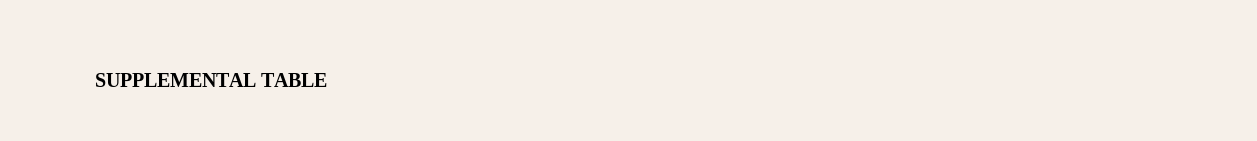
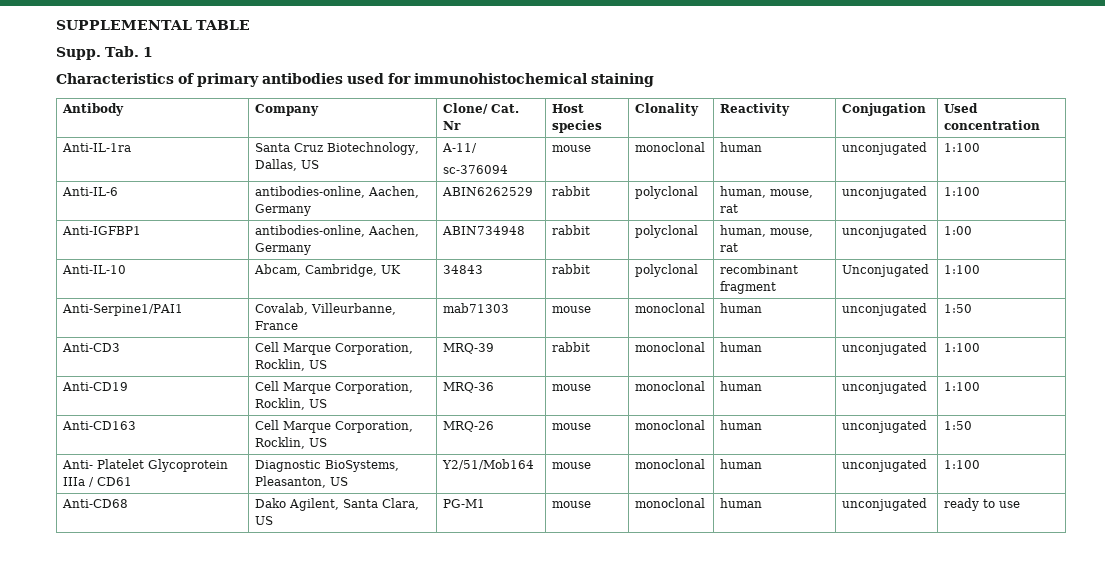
+ Supp. Tab. 1
+ Characteristics of primary antibodies used for immunohistochemical staining
+ Antibody | Company | Clone/ Cat. Nr | Host species | Clonality | Reactivity | Conjugation | Used concentration
+ Anti-IL-1ra | Santa Cruz Biotechnology, Dallas, US | A-11/
+ sc-376094 | mouse | monoclonal | human | unconjugated | 1:100
+ Anti-IL-6 | antibodies-online, Aachen, Germany | ABIN6262529 | rabbit | polyclonal | human, mouse, rat | unconjugated | 1:100
+ Anti-IGFBP1 | antibodies-online, Aachen, Germany | ABIN734948 | rabbit | polyclonal | human, mouse, rat | unconjugated | 1:00
+ Anti-IL-10 | Abcam, Cambridge, UK | 34843 | rabbit | polyclonal | recombinant fragment | Unconjugated | 1:100
+ Anti-Serpine1/PAI1 | Covalab, Villeurbanne, France | mab71303 | mouse | monoclonal | human | unconjugated | 1:50
+ Anti-CD3 | Cell Marque Corporation, Rocklin, US | MRQ-39 | rabbit | monoclonal | human | unconjugated | 1:100
+ Anti-CD19 | Cell Marque Corporation, Rocklin, US | MRQ-36 | mouse | monoclonal | human | unconjugated | 1:100
+ Anti-CD163 | Cell Marque Corporation, Rocklin, US | MRQ-26 | mouse | monoclonal | human | unconjugated | 1:50
+ Anti- Platelet Glycoprotein IIIa / CD61 | Diagnostic BioSystems, Pleasanton, US | Y2/51/Mob164 | mouse | monoclonal | human | unconjugated | 1:100
+ Anti-CD68 | Dako Agilent, Santa Clara, US | PG-M1 | mouse | monoclonal | human | unconjugated | ready to use

